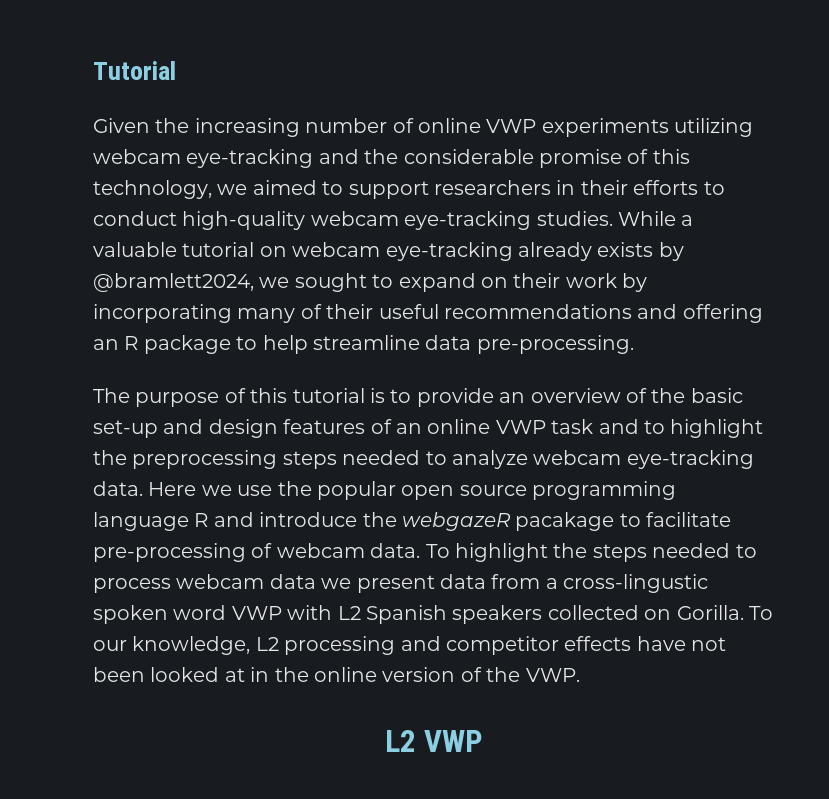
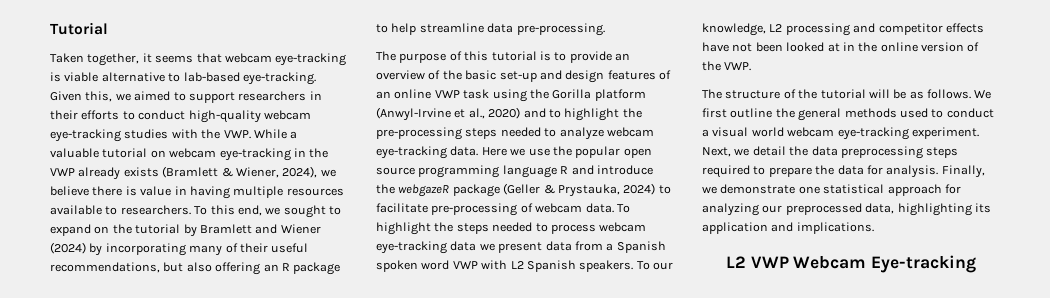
- Given the increasing number of online VWP experiments utilizing webcam eye-tracking and the considerable promise of this technology, we aimed to support researchers in their efforts to conduct high-quality webcam eye-tracking studies. While a valuable tutorial on webcam eye-tracking already exists by @bramlett2024, we sought to expand on their work by incorporating many of their useful recommendations and offering an R package to help streamline data pre-processing.
+ Taken together, it seems that webcam eye-tracking is viable alternative to lab-based eye-tracking. Given this, we aimed to support researchers in their efforts to conduct high-quality webcam eye-tracking studies with the VWP. While a valuable tutorial on webcam eye-tracking in the VWP already exists (Bramlett & Wiener, 2024), we believe there is value in having multiple resources available to researchers. To this end, we sought to expand on the tutorial by Bramlett and Wiener (2024) by incorporating many of their useful recommendations, but also offering an R package to help streamline data pre-processing.
- The purpose of this tutorial is to provide an overview of the basic set-up and design features of an online VWP task and to highlight the preprocessing steps needed to analyze webcam eye-tracking data.
+ The purpose of this tutorial is to provide an overview of the basic set-up and design features of an online VWP task using the Gorilla platform (Anwyl-Irvine et al., 2020) and to highlight the pre-processing steps needed to analyze webcam eye-tracking data.
- Here we use the popular open source programming language R and introduce the webgazeR pacakage to facilitate pre-processing of webcam data.
+ Here we use the popular open source programming language R and introduce the webgazeR package (Geller & Prystauka, 2024) to facilitate pre-processing of webcam data.
- To highlight the steps needed to process webcam data we present data from a cross-lingustic spoken word VWP with L2 Spanish speakers collected on Gorilla.
+ To highlight the steps needed to process webcam eye-tracking data we present data from a Spanish spoken word VWP with L2 Spanish speakers.
+ The structure of the tutorial will be as follows. We first outline the general methods used to conduct a visual world webcam eye-tracking experiment. Next, we detail the data preprocessing steps required to prepare the data for analysis. Finally, we demonstrate one statistical approach for analyzing our preprocessed data, highlighting its application and implications.
- L2 VWP
+ L2 VWP Webcam Eye-tracking

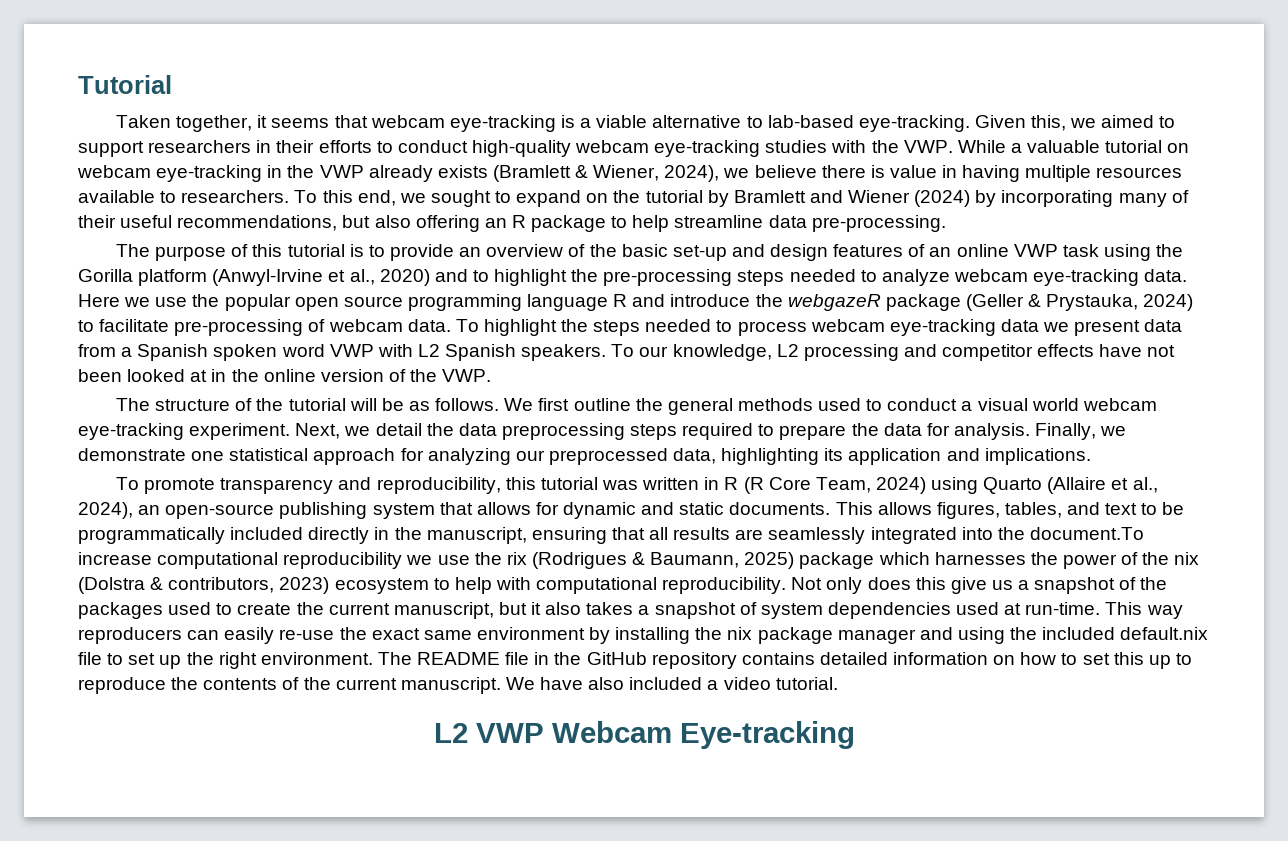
- Taken together, it seems that webcam eye-tracking is viable alternative to lab-based eye-tracking.
+ Taken together, it seems that webcam eye-tracking is a viable alternative to lab-based eye-tracking.
+ To promote transparency and reproducibility, this tutorial was written in R (R Core Team, 2024) using Quarto (Allaire et al., 2024), an open-source publishing system that allows for dynamic and static documents. This allows figures, tables, and text to be programmatically included directly in the manuscript, ensuring that all results are seamlessly integrated into the document.To increase computational reproducibility we use the rix (Rodrigues & Baumann, 2025) package which harnesses the power of the nix (Dolstra & contributors, 2023) ecosystem to help with computational reproducibility. Not only does this give us a snapshot of the packages used to create the current manuscript, but it also takes a snapshot of system dependencies used at run-time. This way reproducers can easily re-use the exact same environment by installing the nix package manager and using the included default.nix file to set up the right environment. The README file in the GitHub repository contains detailed information on how to set this up to reproduce the contents of the current manuscript. We have also included a video tutorial.

